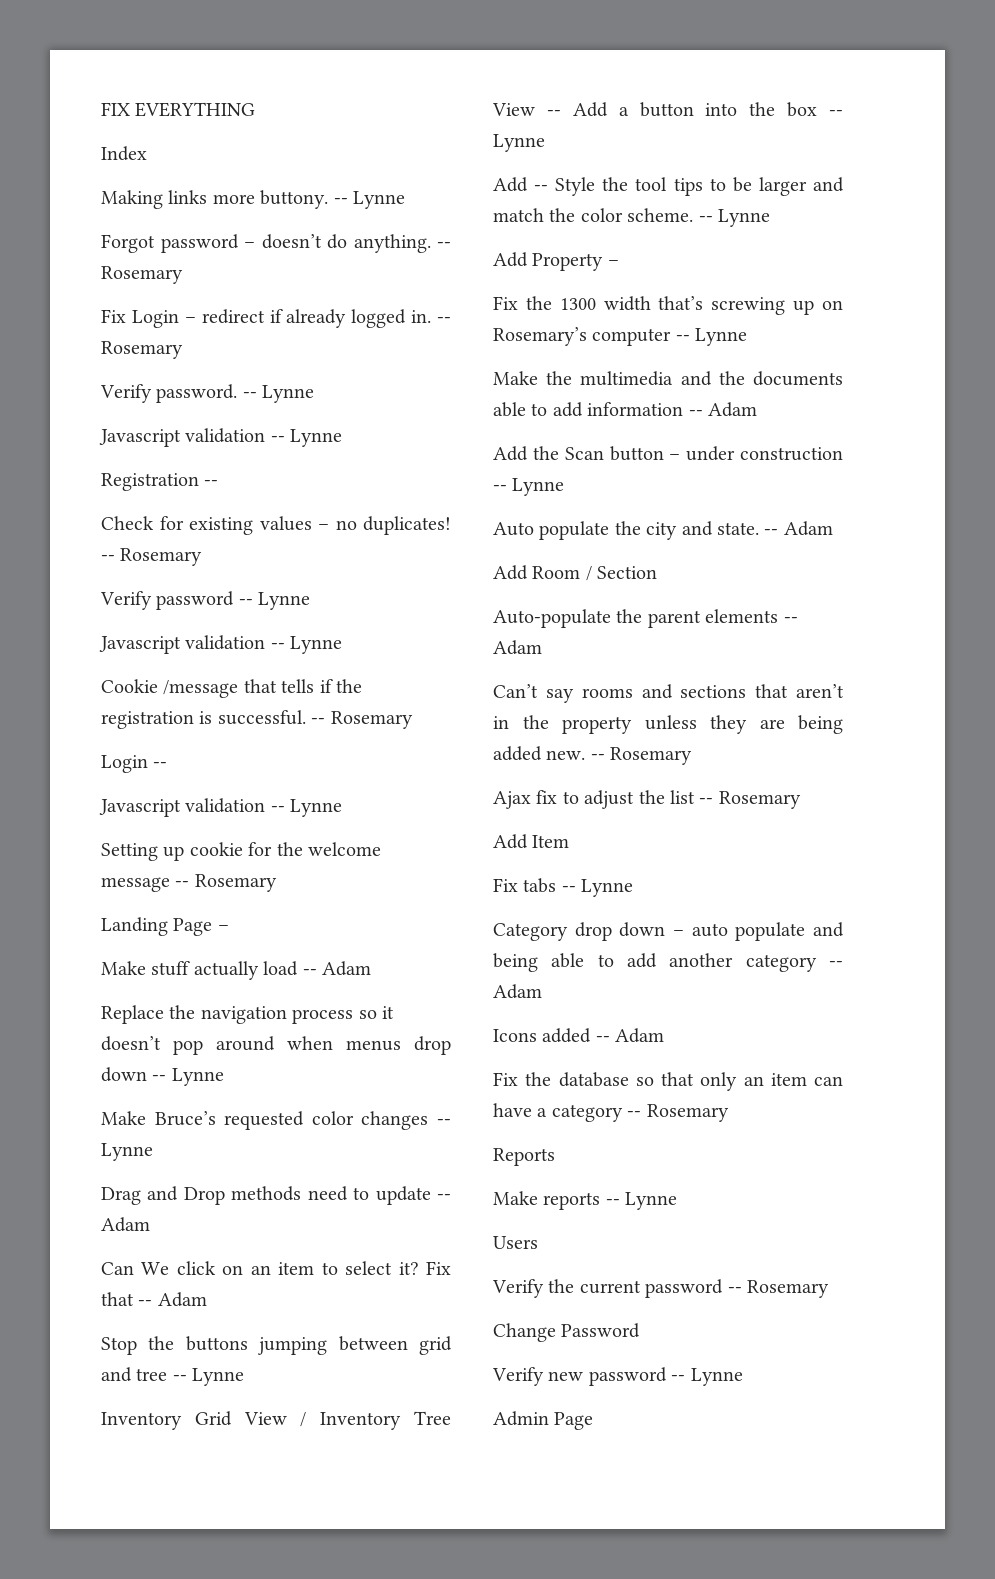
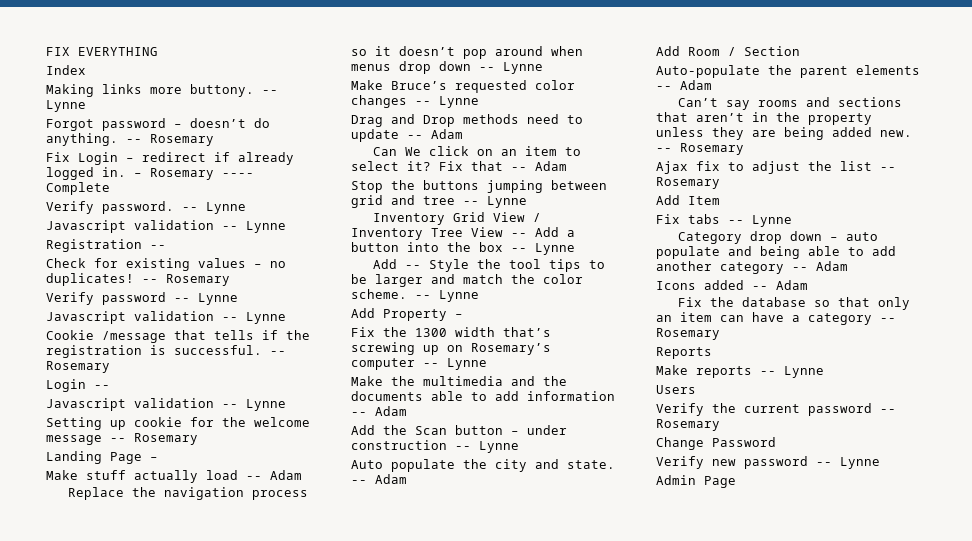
- Fix Login – redirect if already logged in. -- Rosemary
+ Fix Login – redirect if already logged in. – Rosemary ---- Complete

